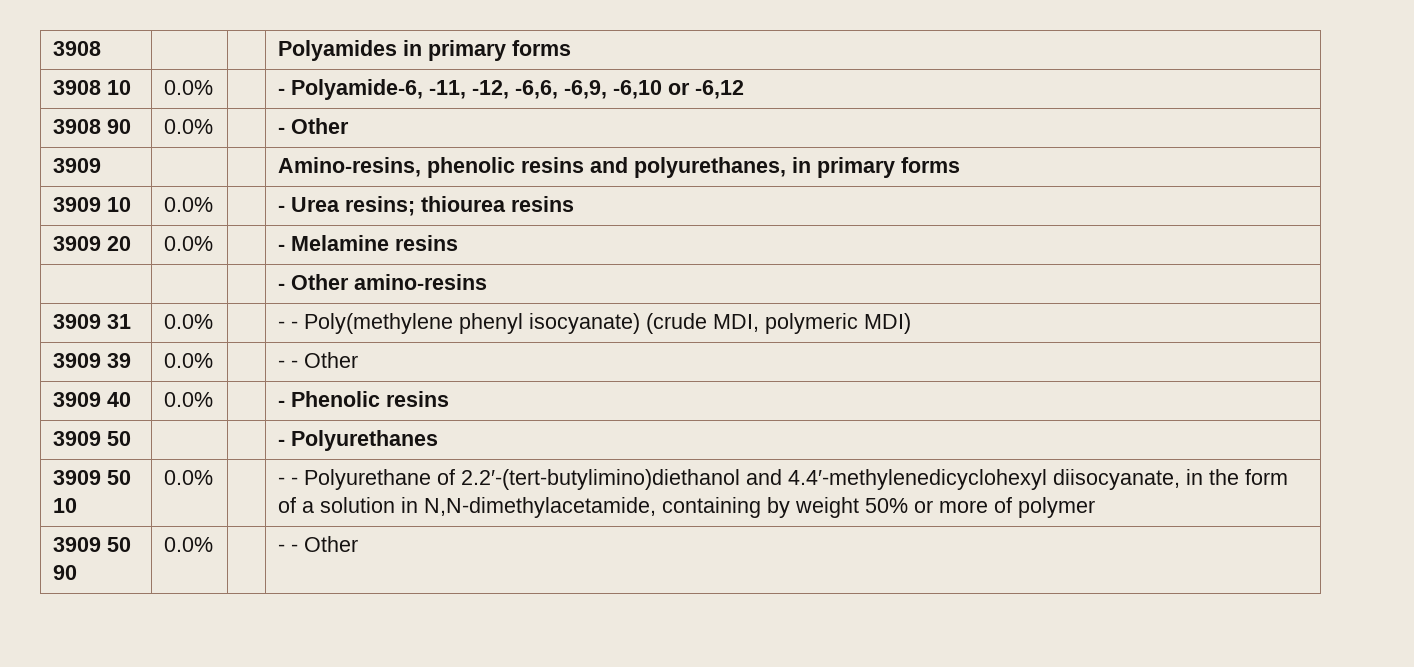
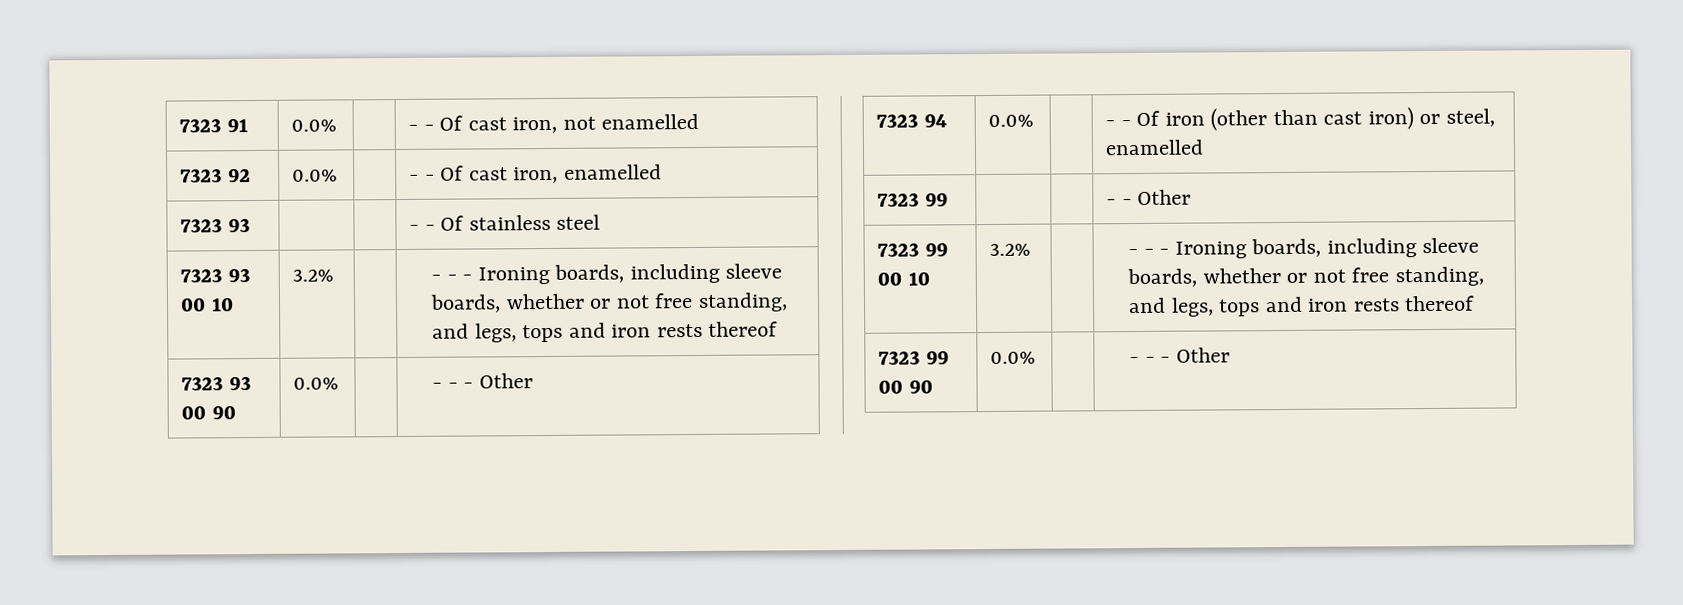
- 3908 | | | Polyamides in primary forms
- 3908 10 | 0.0% | | - Polyamide-6, -11, -12, -6,6, -6,9, -6,10 or -6,12
- 3908 90 | 0.0% | | - Other
- 3909 | | | Amino-resins, phenolic resins and polyurethanes, in primary forms
- 3909 10 | 0.0% | | - Urea resins; thiourea resins
- 3909 20 | 0.0% | | - Melamine resins
- | | | - Other amino-resins
- 3909 31 | 0.0% | | - - Poly(methylene phenyl isocyanate) (crude MDI, polymeric MDI)
- 3909 39 | 0.0% | | - - Other
- 3909 40 | 0.0% | | - Phenolic resins
- 3909 50 | | | - Polyurethanes
- 3909 50 10 | 0.0% | | - - Polyurethane of 2.2′-(tert-butylimino)diethanol and 4.4′-methylenedicyclohexyl diisocyanate, in the form of a solution in N,N-dimethylacetamide, containing by weight 50% or more of polymer
- 3909 50 90 | 0.0% | | - - Other
+ 7323 91 | 0.0% | | - - Of cast iron, not enamelled
+ 7323 92 | 0.0% | | - - Of cast iron, enamelled
+ 7323 93 | | | - - Of stainless steel
+ 7323 93 00 10 | 3.2% | | - - - Ironing boards, including sleeve boards, whether or not free standing, and legs, tops and iron rests thereof
+ 7323 93 00 90 | 0.0% | | - - - Other
+ 7323 94 | 0.0% | | - - Of iron (other than cast iron) or steel, enamelled
+ 7323 99 | | | - - Other
+ 7323 99 00 10 | 3.2% | | - - - Ironing boards, including sleeve boards, whether or not free standing, and legs, tops and iron rests thereof
+ 7323 99 00 90 | 0.0% | | - - - Other

